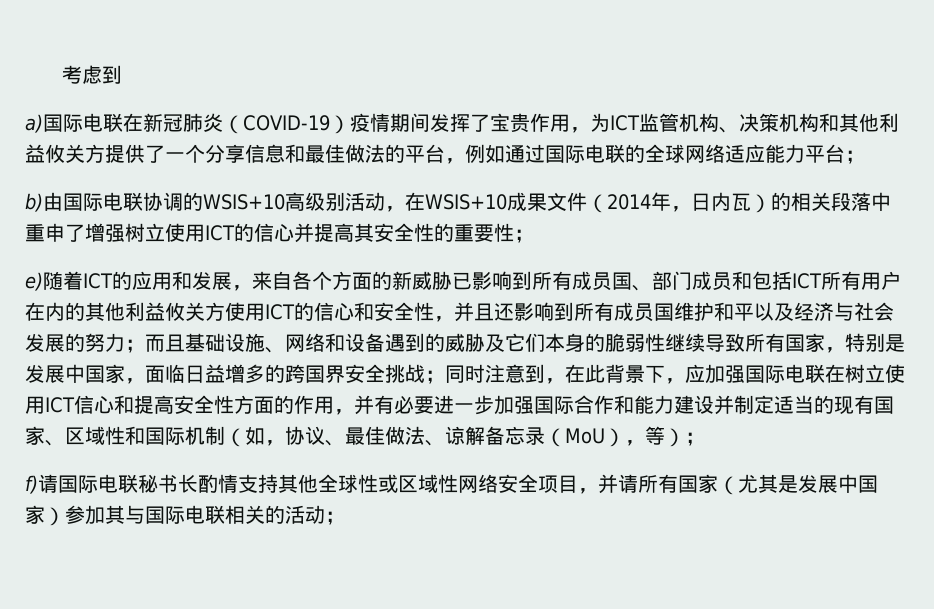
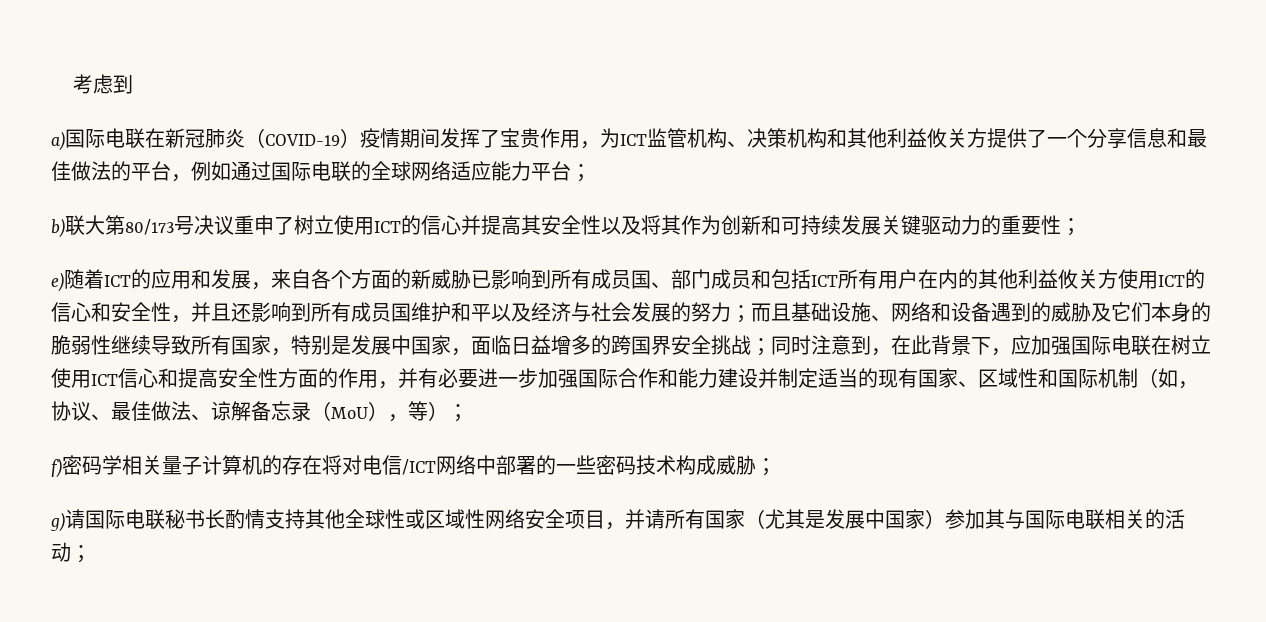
- b)由国际电联协调的WSIS+10高级别活动，在WSIS+10成果文件（2014年，日内瓦）的相关段落中重申了增强树立使用ICT的信心并提高其安全性的重要性；
+ b)联大第80/173号决议重申了树立使用ICT的信心并提高其安全性以及将其作为创新和可持续发展关键驱动力的重要性；
- f)请国际电联秘书长酌情支持其他全球性或区域性网络安全项目，并请所有国家（尤其是发展中国家）参加其与国际电联相关的活动；
+ f)密码学相关量子计算机的存在将对电信/ICT网络中部署的一些密码技术构成威胁；
+ g)请国际电联秘书长酌情支持其他全球性或区域性网络安全项目，并请所有国家（尤其是发展中国家）参加其与国际电联相关的活动；

